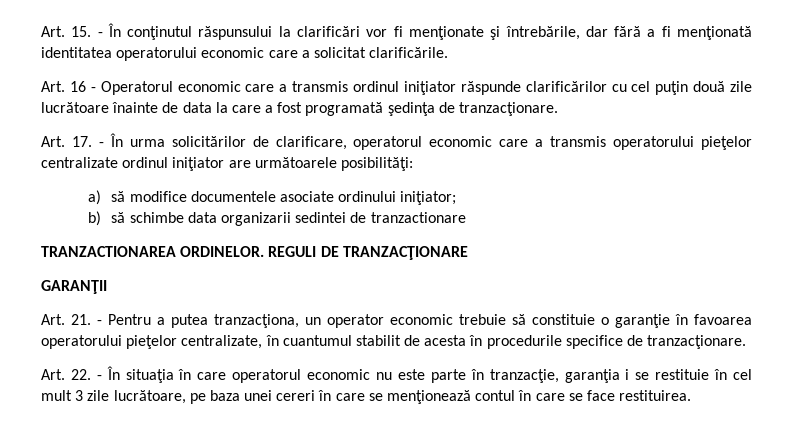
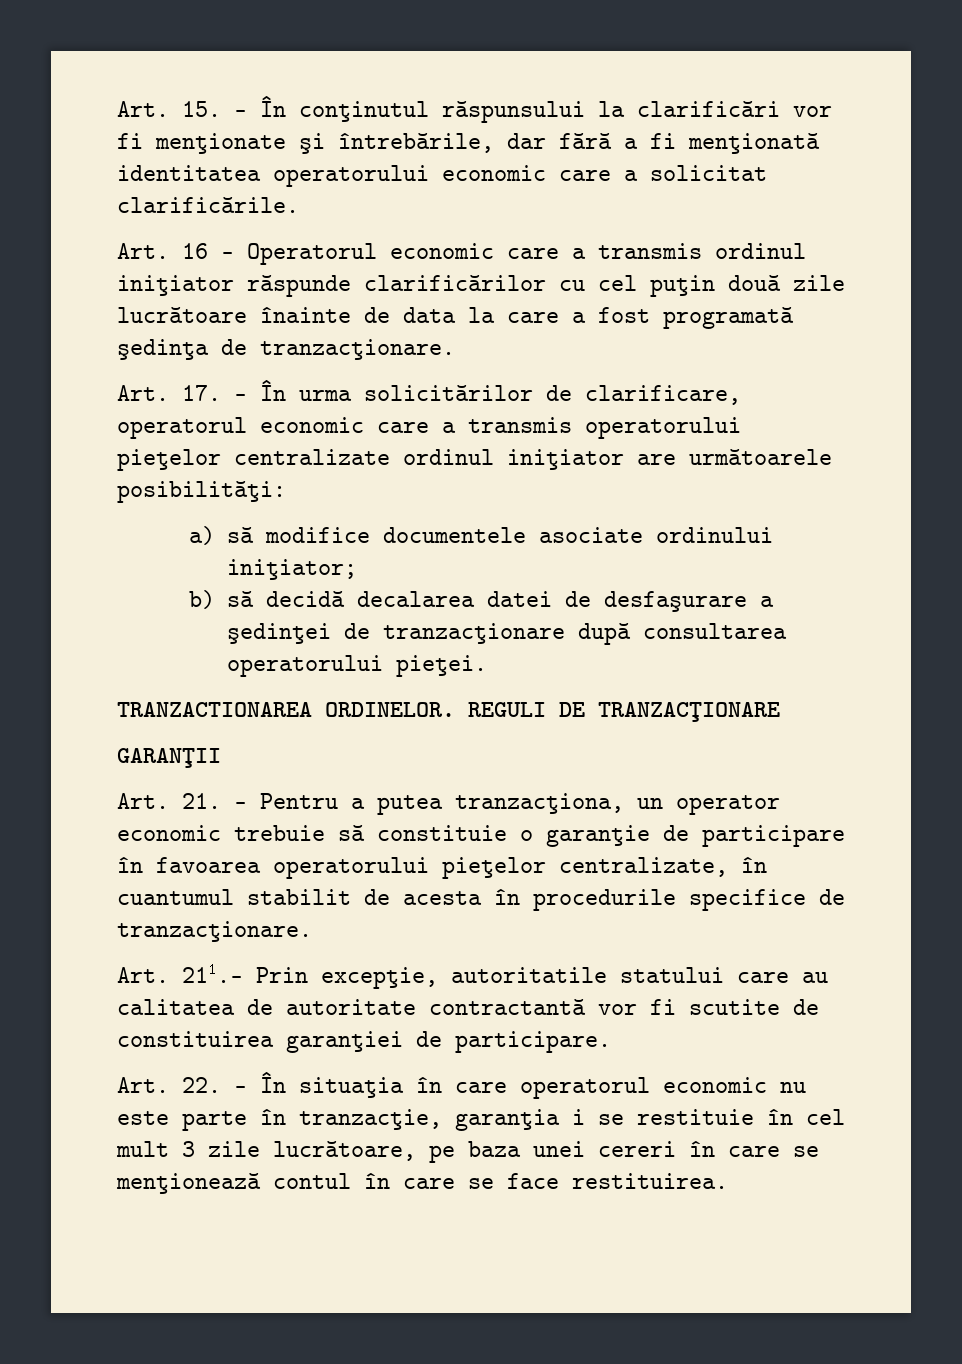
- b) să schimbe data organizarii sedintei de tranzactionare
+ b) să decidă decalarea datei de desfaşurare a şedinţei de tranzacţionare după consultarea operatorului pieţei.
- Art. 21. - Pentru a putea tranzacţiona, un operator economic trebuie să constituie o garanţie în favoarea operatorului pieţelor centralizate, în cuantumul stabilit de acesta în procedurile specifice de tranzacţionare.
+ Art. 21. - Pentru a putea tranzacţiona, un operator economic trebuie să constituie o garanţie de participare în favoarea operatorului pieţelor centralizate, în cuantumul stabilit de acesta în procedurile specifice de tranzacţionare.
+ Art. 211.- Prin excepţie, autoritatile statului care au calitatea de autoritate contractantă vor fi scutite de constituirea garanţiei de participare.

